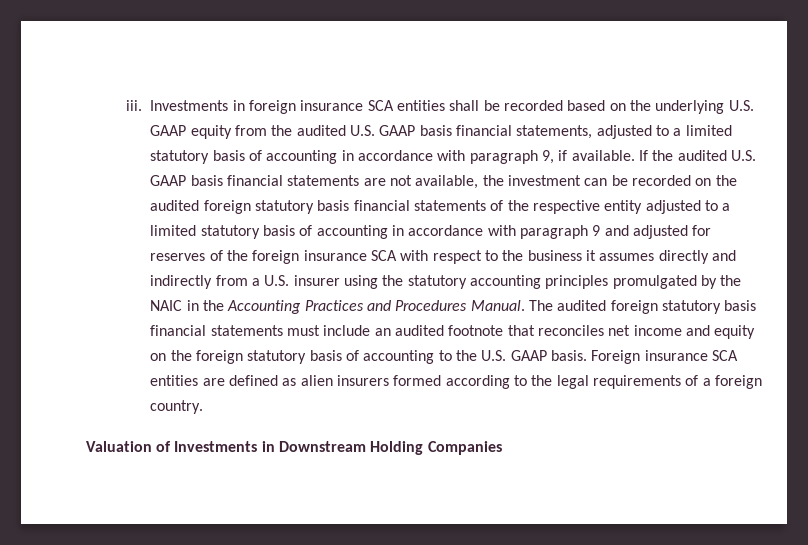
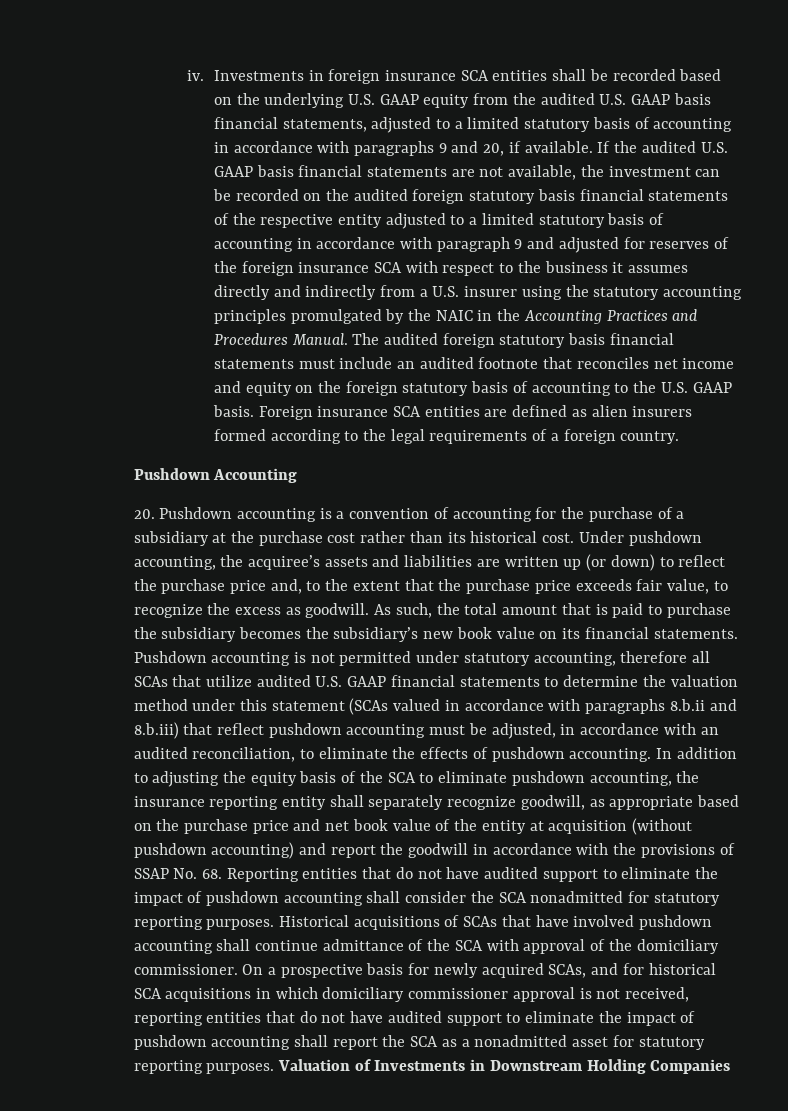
- iii.
+ iv.
- Investments in foreign insurance SCA entities shall be recorded based on the underlying U.S. GAAP equity from the audited U.S. GAAP basis financial statements, adjusted to a limited statutory basis of accounting in accordance with paragraph 9, if available.
+ Investments in foreign insurance SCA entities shall be recorded based on the underlying U.S. GAAP equity from the audited U.S. GAAP basis financial statements, adjusted to a limited statutory basis of accounting in accordance with paragraphs 9 and 20, if available.
+ Pushdown Accounting
+ 20. Pushdown accounting is a convention of accounting for the purchase of a subsidiary at the purchase cost rather than its historical cost. Under pushdown accounting, the acquiree’s assets and liabilities are written up (or down) to reflect the purchase price and, to the extent that the purchase price exceeds fair value, to recognize the excess as goodwill. As such, the total amount that is paid to purchase the subsidiary becomes the subsidiary’s new book value on its financial statements. Pushdown accounting is not permitted under statutory accounting, therefore all SCAs that utilize audited U.S. GAAP financial statements to determine the valuation method under this statement (SCAs valued in accordance with paragraphs 8.b.ii and 8.b.iii) that reflect pushdown accounting must be adjusted, in accordance with an audited reconciliation, to eliminate the effects of pushdown accounting. In addition to adjusting the equity basis of the SCA to eliminate pushdown accounting, the insurance reporting entity shall separately recognize goodwill, as appropriate based on the purchase price and net book value of the entity at acquisition (without pushdown accounting) and report the goodwill in accordance with the provisions of SSAP No. 68. Reporting entities that do not have audited support to eliminate the impact of pushdown accounting shall consider the SCA nonadmitted for statutory reporting purposes. Historical acquisitions of SCAs that have involved pushdown accounting shall continue admittance of the SCA with approval of the domiciliary commissioner. On a prospective basis for newly acquired SCAs, and for historical SCA acquisitions in which domiciliary commissioner approval is not received, reporting entities that do not have audited support to eliminate the impact of pushdown accounting shall report the SCA as a nonadmitted asset for statutory reporting purposes.

